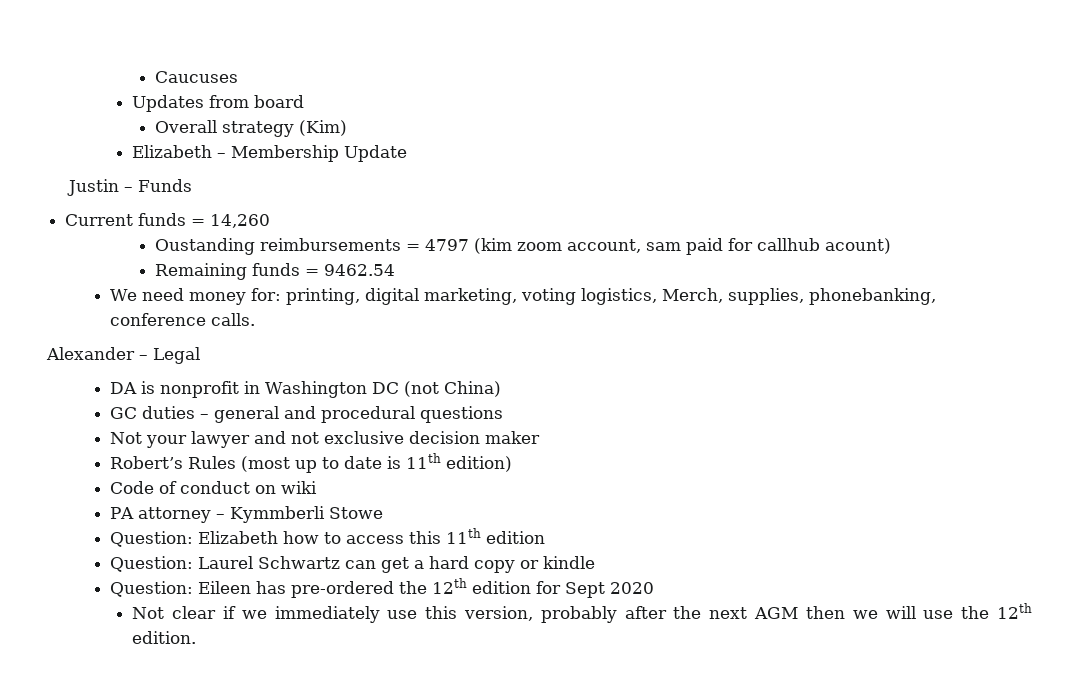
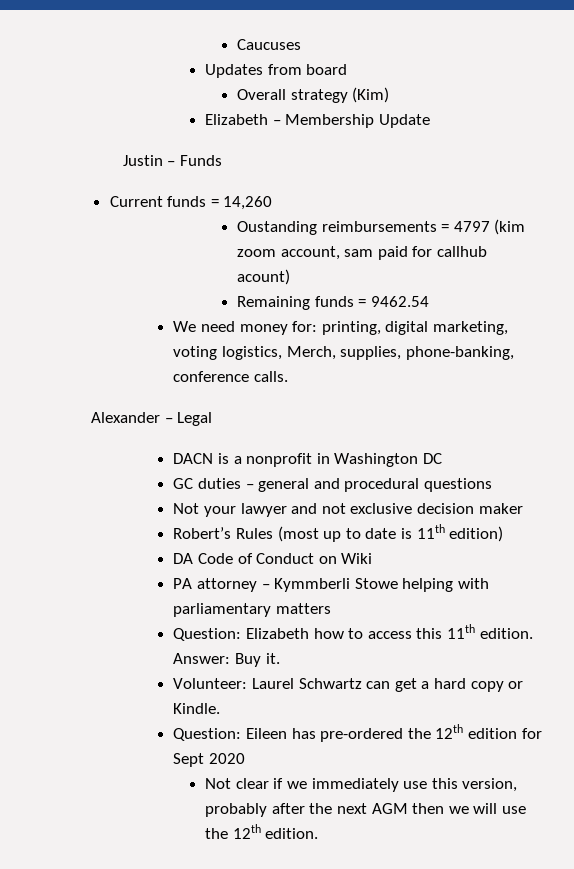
- We need money for: printing, digital marketing, voting logistics, Merch, supplies, phonebanking, conference calls.
+ We need money for: printing, digital marketing, voting logistics, Merch, supplies, phone-banking, conference calls.
- DA is nonprofit in Washington DC (not China)
+ DACN is a nonprofit in Washington DC
- Code of conduct on wiki
+ DA Code of Conduct on Wiki
- PA attorney – Kymmberli Stowe
+ PA attorney – Kymmberli Stowe helping with parliamentary matters
- Question: Elizabeth how to access this 11th edition
- Question: Laurel Schwartz can get a hard copy or kindle
+ Question: Elizabeth how to access this 11th edition. Answer: Buy it.
+ Volunteer: Laurel Schwartz can get a hard copy or Kindle.

